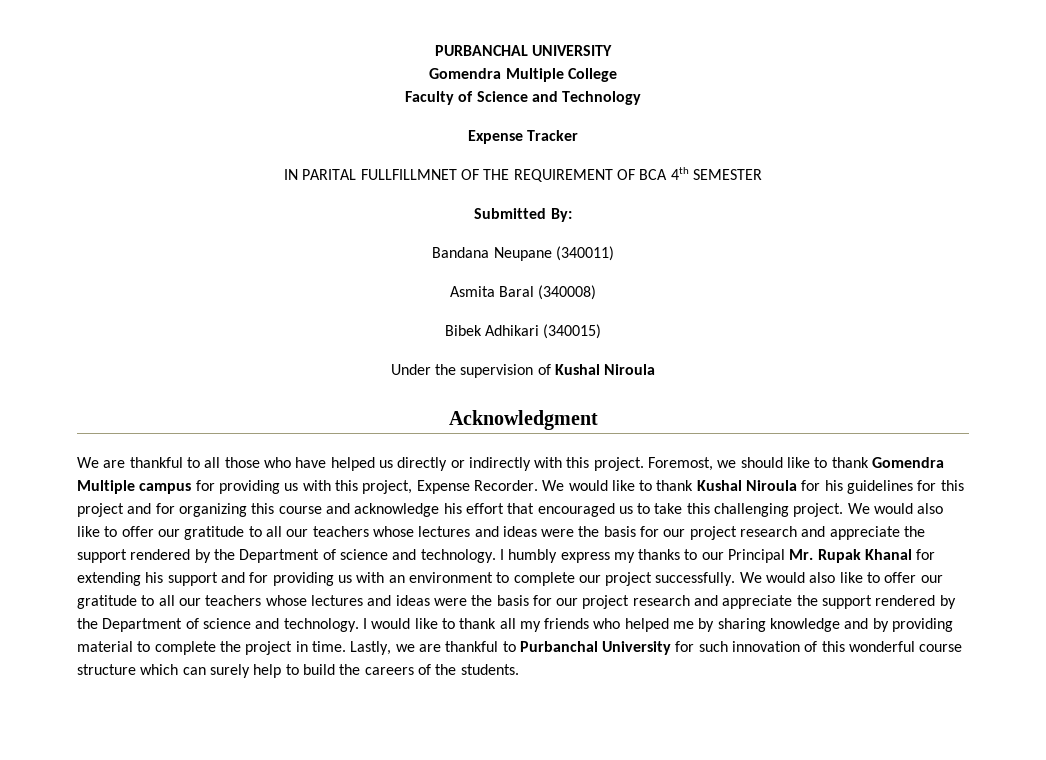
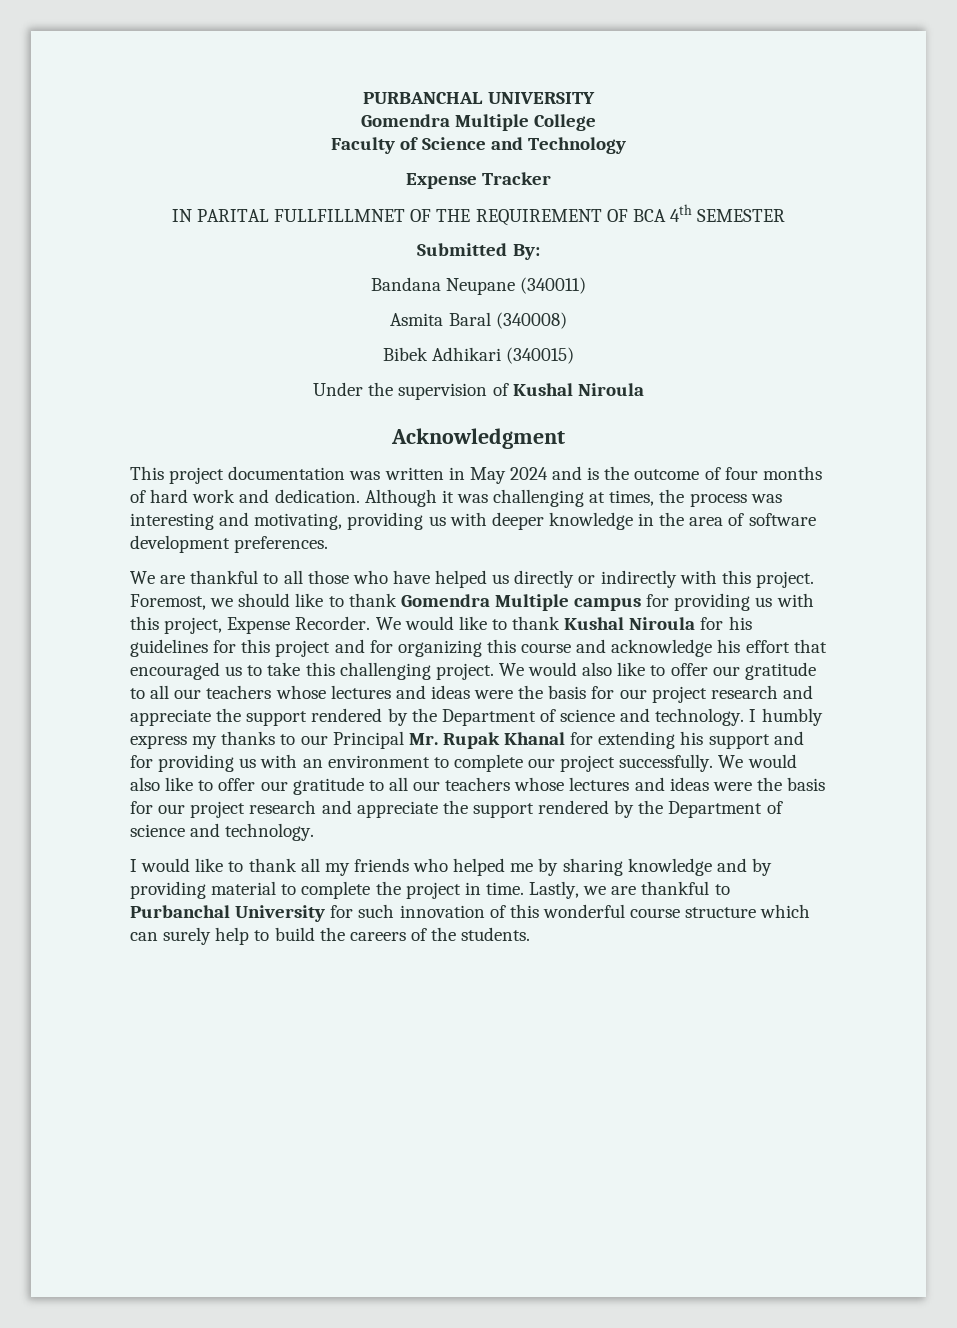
+ This project documentation was written in May 2024 and is the outcome of four months of hard work and dedication. Although it was challenging at times, the process was interesting and motivating, providing us with deeper knowledge in the area of software development preferences.
- I humbly express my thanks to our Principal Mr. Rupak Khanal for extending his support and for providing us with an environment to complete our project successfully. We would also like to offer our gratitude to all our teachers whose lectures and ideas were the basis for our project research and appreciate the support rendered by the Department of science and technology. I would like to thank all my friends who helped me by sharing knowledge and by providing material to complete the project in time.
+ I humbly express my thanks to our Principal Mr. Rupak Khanal for extending his support and for providing us with an environment to complete our project successfully. We would also like to offer our gratitude to all our teachers whose lectures and ideas were the basis for our project research and appreciate the support rendered by the Department of science and technology.
+ I would like to thank all my friends who helped me by sharing knowledge and by providing material to complete the project in time.

